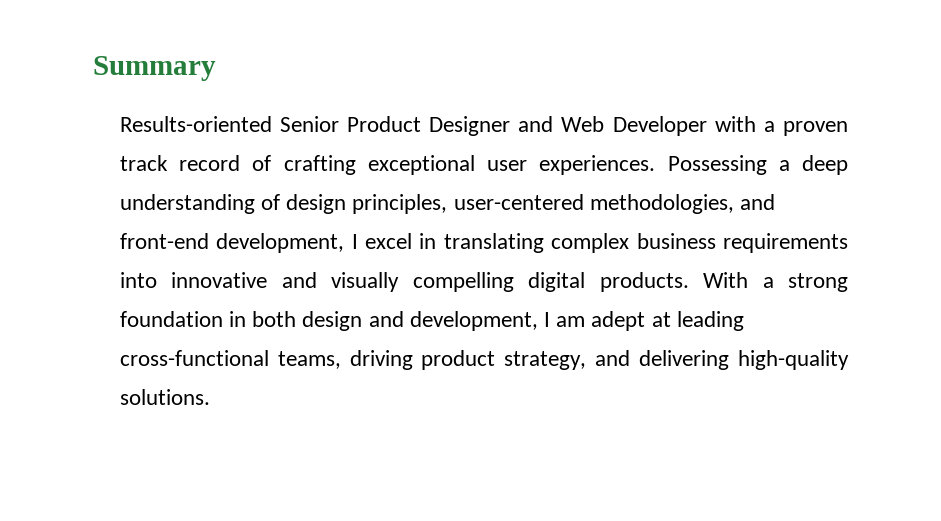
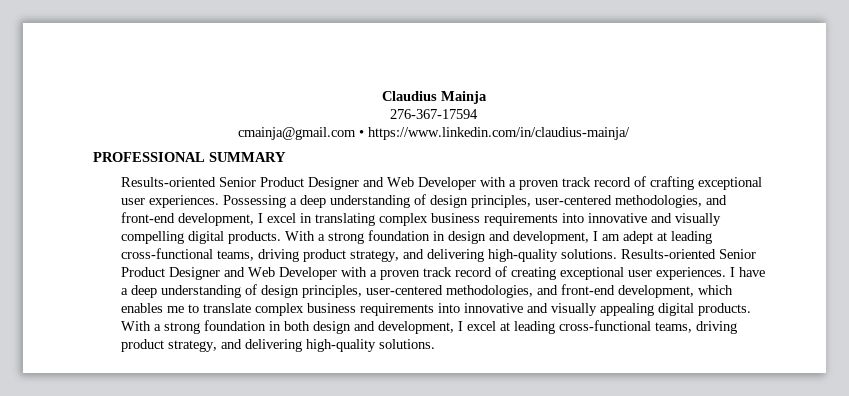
- Summary
+ Claudius Mainja
+ 276-367-17594
+ cmainja@gmail.com • https://www.linkedin.com/in/claudius-mainja/
+ PROFESSIONAL SUMMARY
- With a strong foundation in both design and development, I am adept at leading cross-functional teams, driving product strategy, and delivering high-quality solutions.
+ With a strong foundation in design and development, I am adept at leading cross-functional teams, driving product strategy, and delivering high-quality solutions.
+ Results-oriented Senior Product Designer and Web Developer with a proven track record of creating exceptional user experiences. I have a deep understanding of design principles, user-centered methodologies, and front-end development, which enables me to translate complex business requirements into innovative and visually appealing digital products. With a strong foundation in both design and development, I excel at leading cross-functional teams, driving product strategy, and delivering high-quality solutions.

